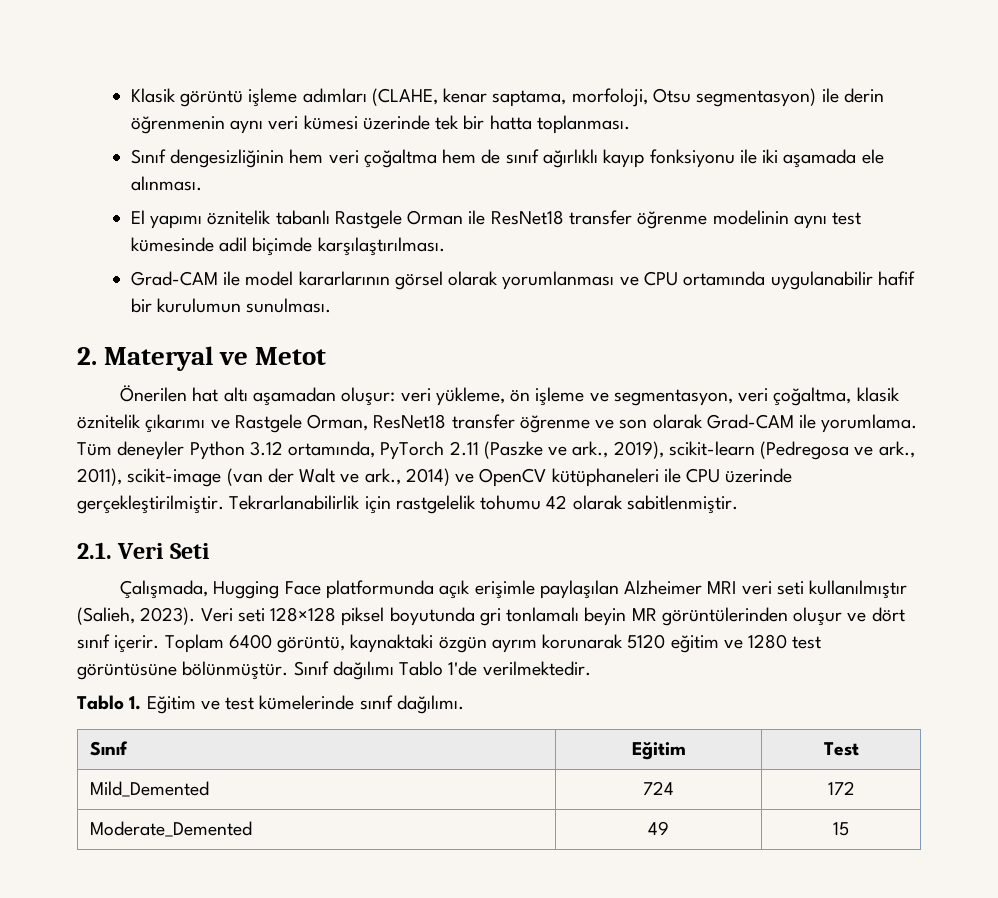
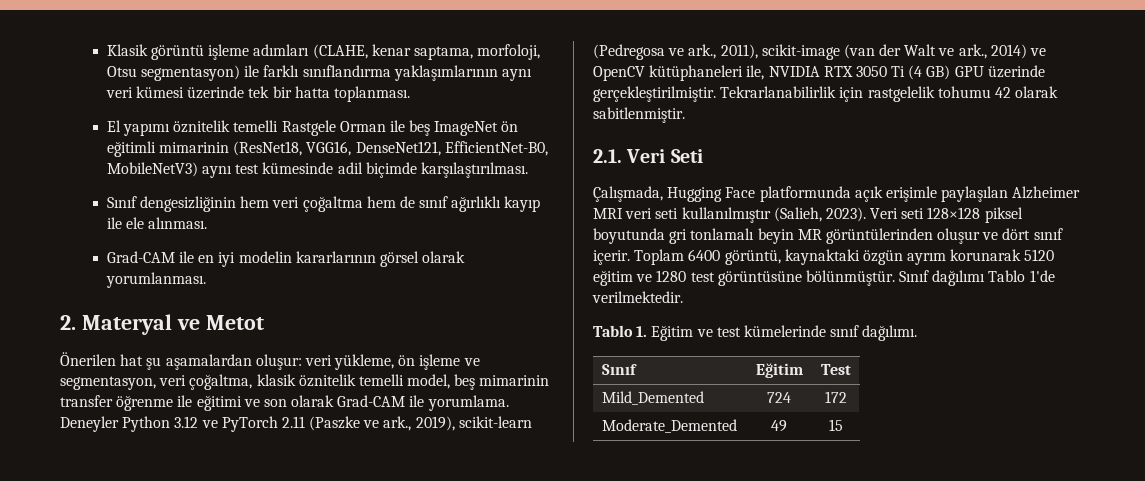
- Klasik görüntü işleme adımları (CLAHE, kenar saptama, morfoloji, Otsu segmentasyon) ile derin öğrenmenin aynı veri kümesi üzerinde tek bir hatta toplanması.
+ Klasik görüntü işleme adımları (CLAHE, kenar saptama, morfoloji, Otsu segmentasyon) ile farklı sınıflandırma yaklaşımlarının aynı veri kümesi üzerinde tek bir hatta toplanması.
+ El yapımı öznitelik temelli Rastgele Orman ile beş ImageNet ön eğitimli mimarinin (ResNet18, VGG16, DenseNet121, EfficientNet-B0, MobileNetV3) aynı test kümesinde adil biçimde karşılaştırılması.
- Sınıf dengesizliğinin hem veri çoğaltma hem de sınıf ağırlıklı kayıp fonksiyonu ile iki aşamada ele alınması.
- El yapımı öznitelik tabanlı Rastgele Orman ile ResNet18 transfer öğrenme modelinin aynı test kümesinde adil biçimde karşılaştırılması.
- Grad-CAM ile model kararlarının görsel olarak yorumlanması ve CPU ortamında uygulanabilir hafif bir kurulumun sunulması.
+ Sınıf dengesizliğinin hem veri çoğaltma hem de sınıf ağırlıklı kayıp ile ele alınması.
+ Grad-CAM ile en iyi modelin kararlarının görsel olarak yorumlanması.
- Önerilen hat altı aşamadan oluşur: veri yükleme, ön işleme ve segmentasyon, veri çoğaltma, klasik öznitelik çıkarımı ve Rastgele Orman, ResNet18 transfer öğrenme ve son olarak Grad-CAM ile yorumlama.
+ Önerilen hat şu aşamalardan oluşur: veri yükleme, ön işleme ve segmentasyon, veri çoğaltma, klasik öznitelik temelli model, beş mimarinin transfer öğrenme ile eğitimi ve son olarak Grad-CAM ile yorumlama.
- Tüm deneyler Python 3.12 ortamında, PyTorch 2.11 (Paszke ve ark., 2019), scikit-learn (Pedregosa ve ark., 2011), scikit-image (van der Walt ve ark., 2014) ve OpenCV kütüphaneleri ile CPU üzerinde gerçekleştirilmiştir.
+ Deneyler Python 3.12 ve PyTorch 2.11 (Paszke ve ark., 2019), scikit-learn (Pedregosa ve ark., 2011), scikit-image (van der Walt ve ark., 2014) ve OpenCV kütüphaneleri ile, NVIDIA RTX 3050 Ti (4 GB) GPU üzerinde gerçekleştirilmiştir.

